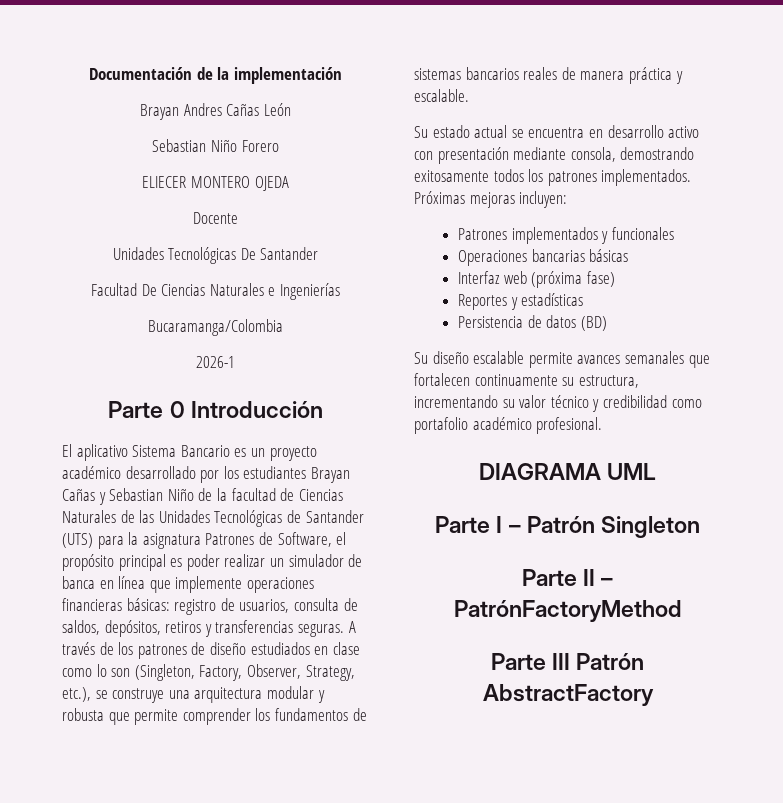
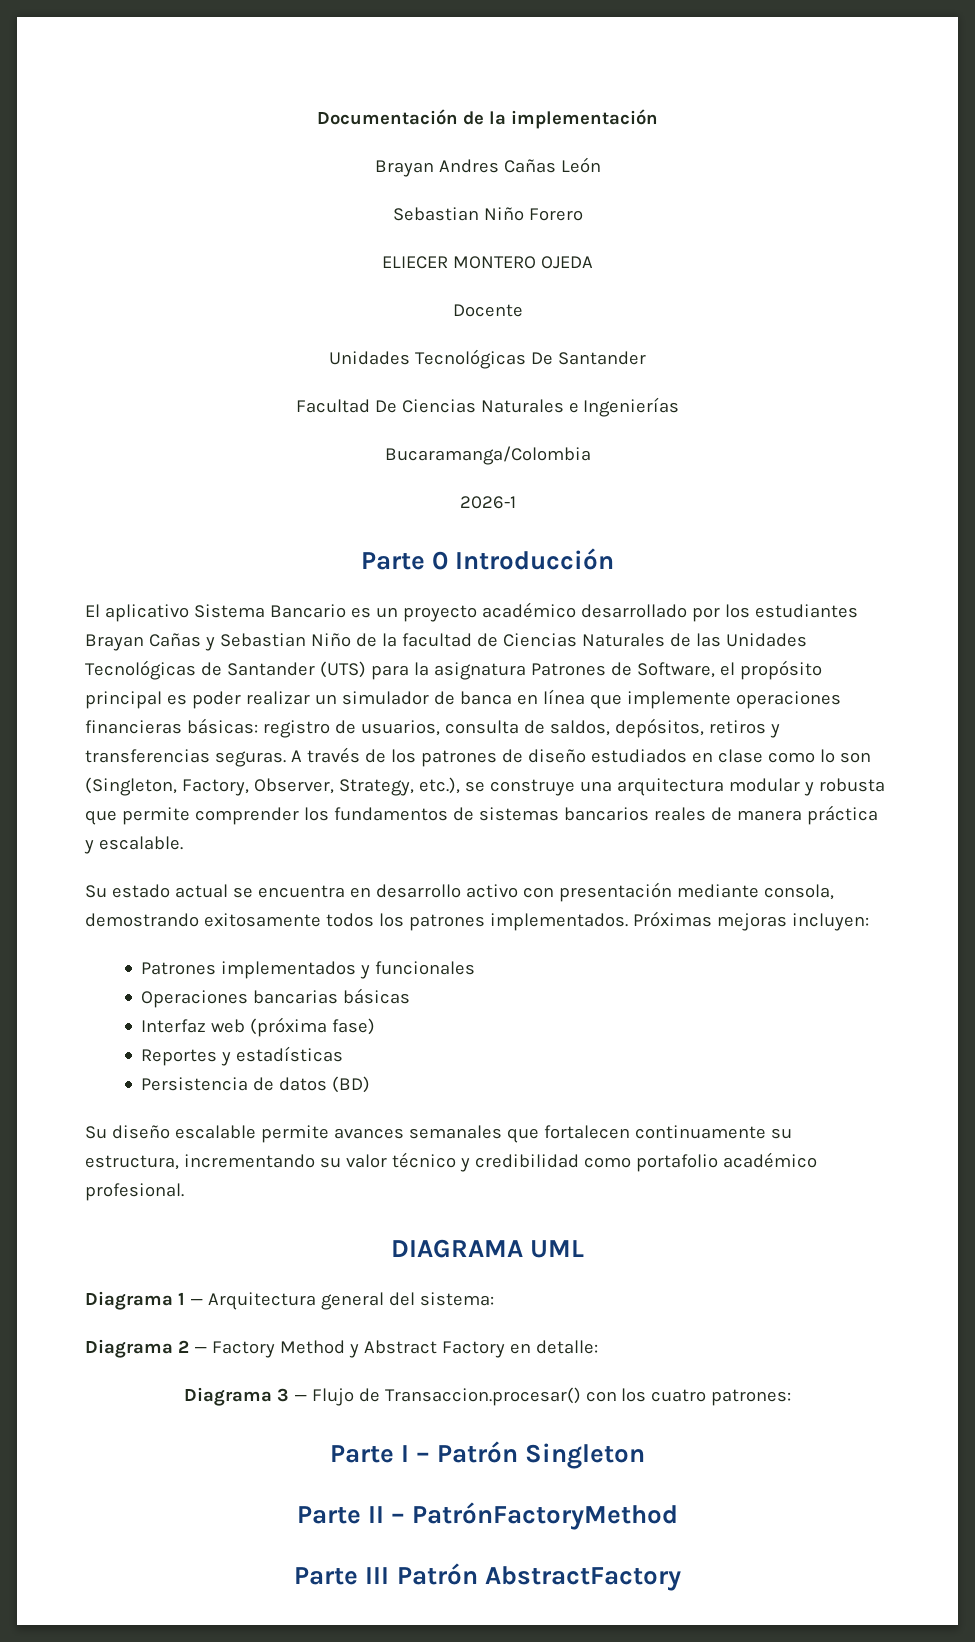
+ Diagrama 1 — Arquitectura general del sistema:
+ Diagrama 2 — Factory Method y Abstract Factory en detalle:
+ Diagrama 3 — Flujo de Transaccion.procesar() con los cuatro patrones:

